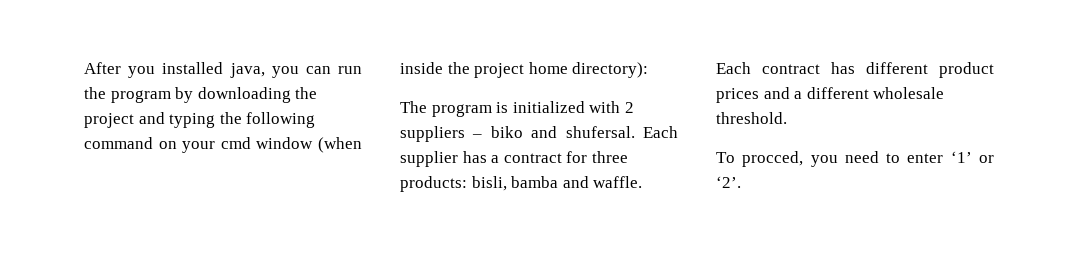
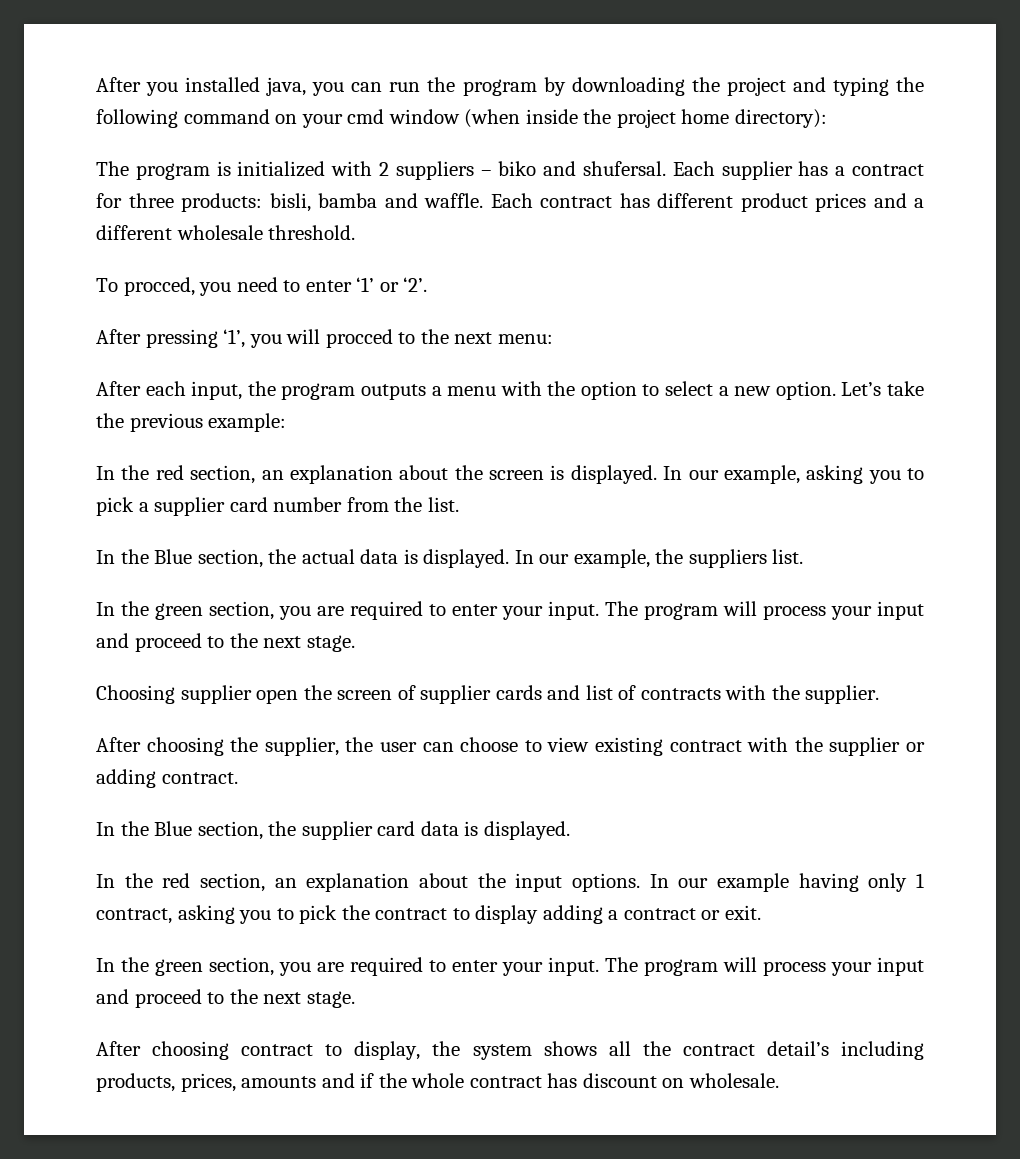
+ After pressing ‘1’, you will procced to the next menu:
+ After each input, the program outputs a menu with the option to select a new option. Let’s take the previous example:
+ In the red section, an explanation about the screen is displayed. In our example, asking you to pick a supplier card number from the list.
+ In the Blue section, the actual data is displayed. In our example, the suppliers list.
+ In the green section, you are required to enter your input. The program will process your input and proceed to the next stage.
+ Choosing supplier open the screen of supplier cards and list of contracts with the supplier.
+ After choosing the supplier, the user can choose to view existing contract with the supplier or adding contract.
+ In the Blue section, the supplier card data is displayed.
+ In the red section, an explanation about the input options. In our example having only 1 contract, asking you to pick the contract to display adding a contract or exit.
+ In the green section, you are required to enter your input. The program will process your input and proceed to the next stage.
+ After choosing contract to display, the system shows all the contract detail’s including products, prices, amounts and if the whole contract has discount on wholesale.

